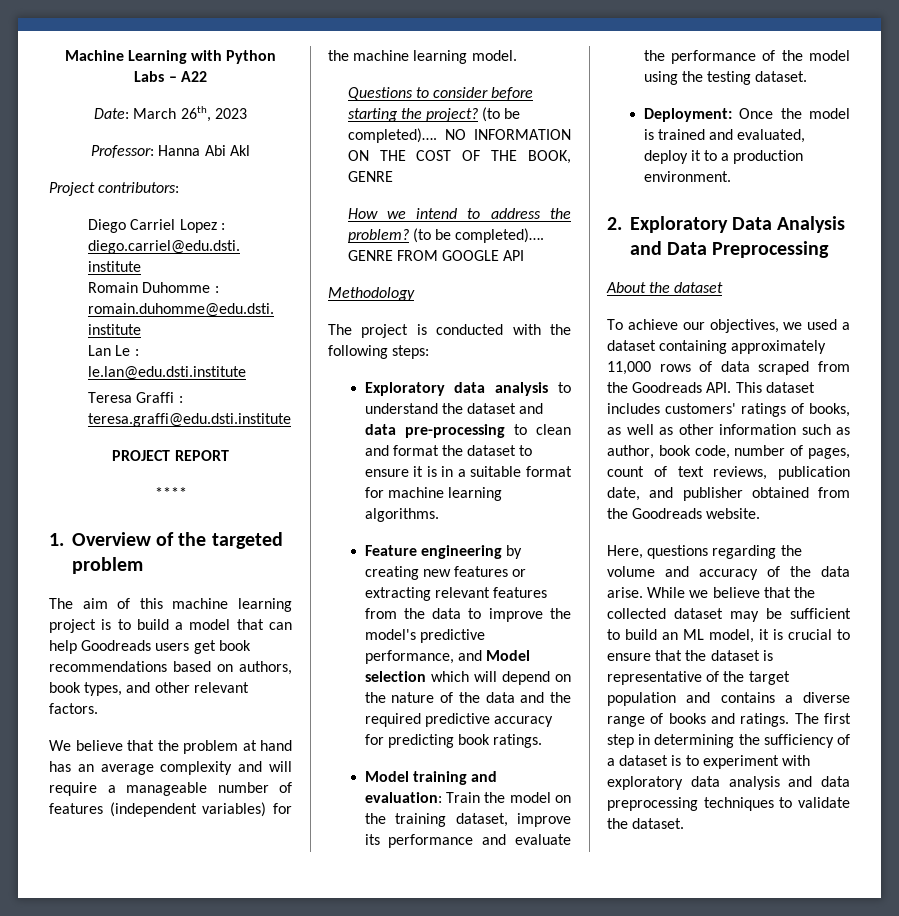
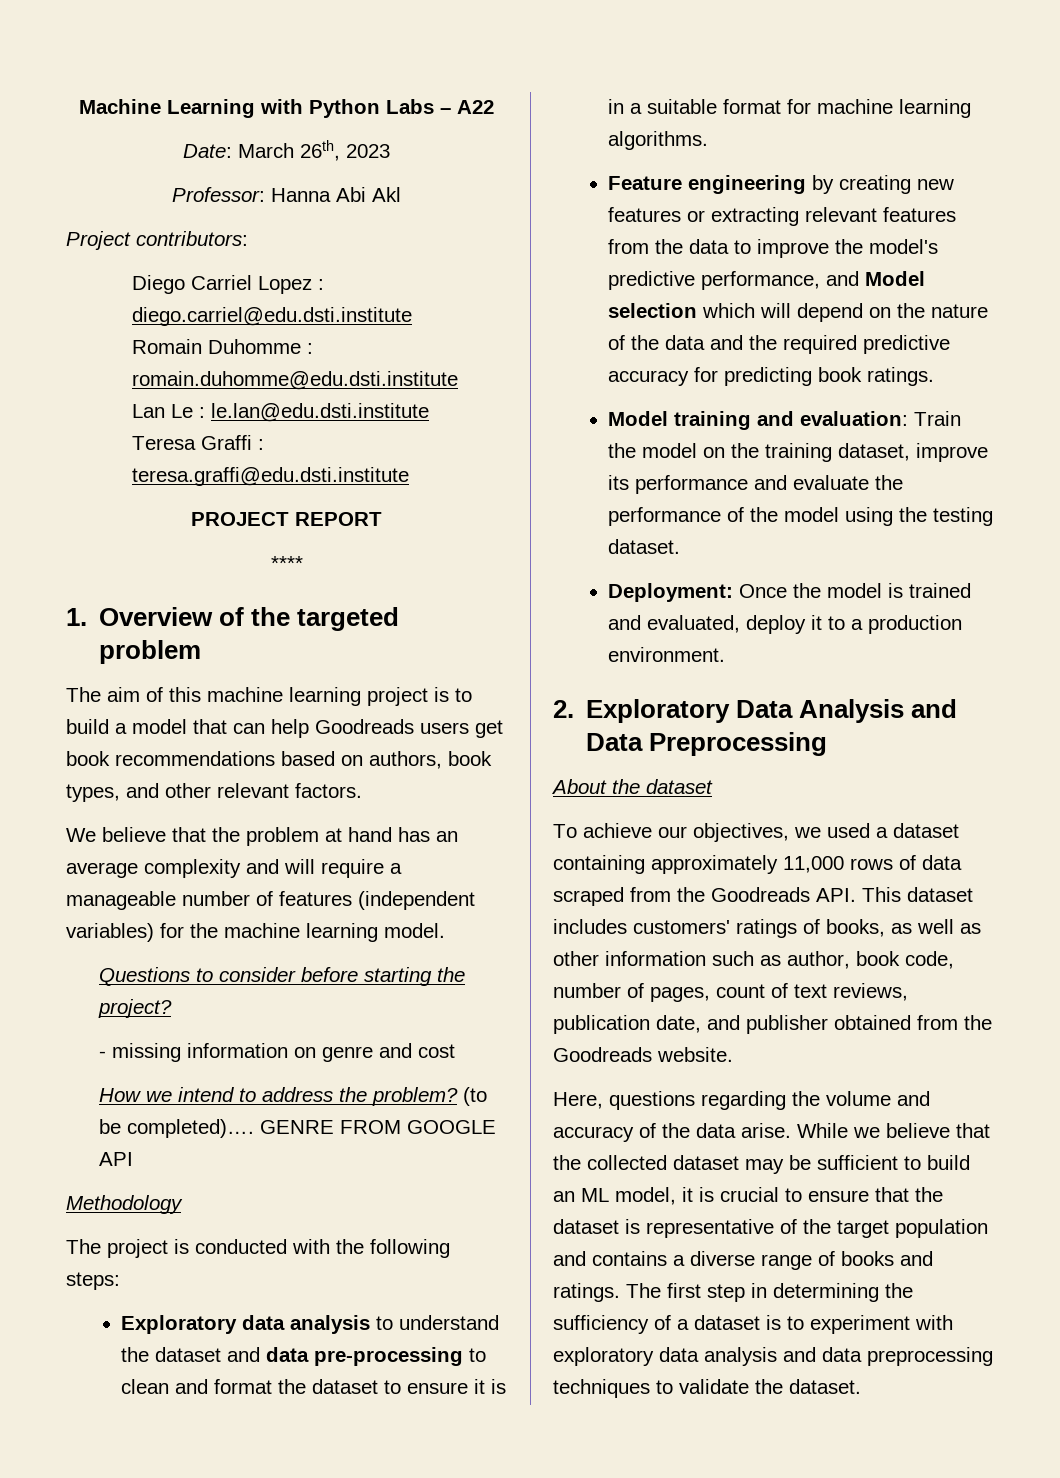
- Questions to consider before starting the project? (to be completed)…. NO INFORMATION ON THE COST OF THE BOOK, GENRE
+ Questions to consider before starting the project?
+ - missing information on genre and cost

